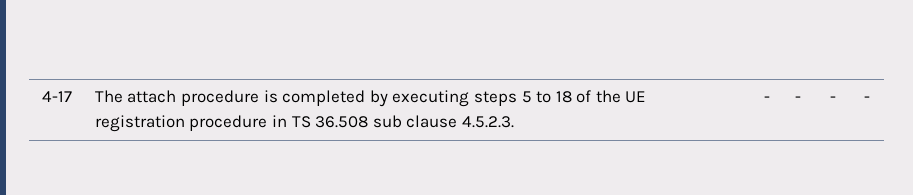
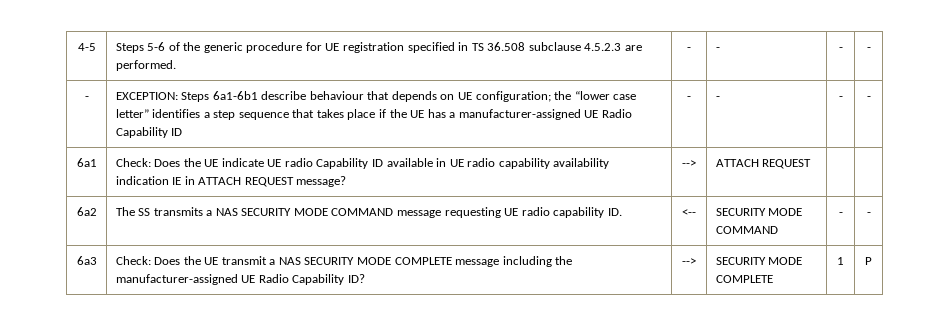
- 4-17 | The attach procedure is completed by executing steps 5 to 18 of the UE registration procedure in TS 36.508 sub clause 4.5.2.3. | - | - | - | -
+ 4-5 | Steps 5-6 of the generic procedure for UE registration specified in TS 36.508 subclause 4.5.2.3 are performed. | - | - | - | -
+ - | EXCEPTION: Steps 6a1-6b1 describe behaviour that depends on UE configuration; the “lower case letter” identifies a step sequence that takes place if the UE has a manufacturer-assigned UE Radio Capability ID | - | - | - | -
+ 6a1 | Check: Does the UE indicate UE radio Capability ID available in UE radio capability availability indication IE in ATTACH REQUEST message? | --> | ATTACH REQUEST | |
+ 6a2 | The SS transmits a NAS SECURITY MODE COMMAND message requesting UE radio capability ID. | <-- | SECURITY MODE COMMAND | - | -
+ 6a3 | Check: Does the UE transmit a NAS SECURITY MODE COMPLETE message including the manufacturer-assigned UE Radio Capability ID? | --> | SECURITY MODE COMPLETE | 1 | P

